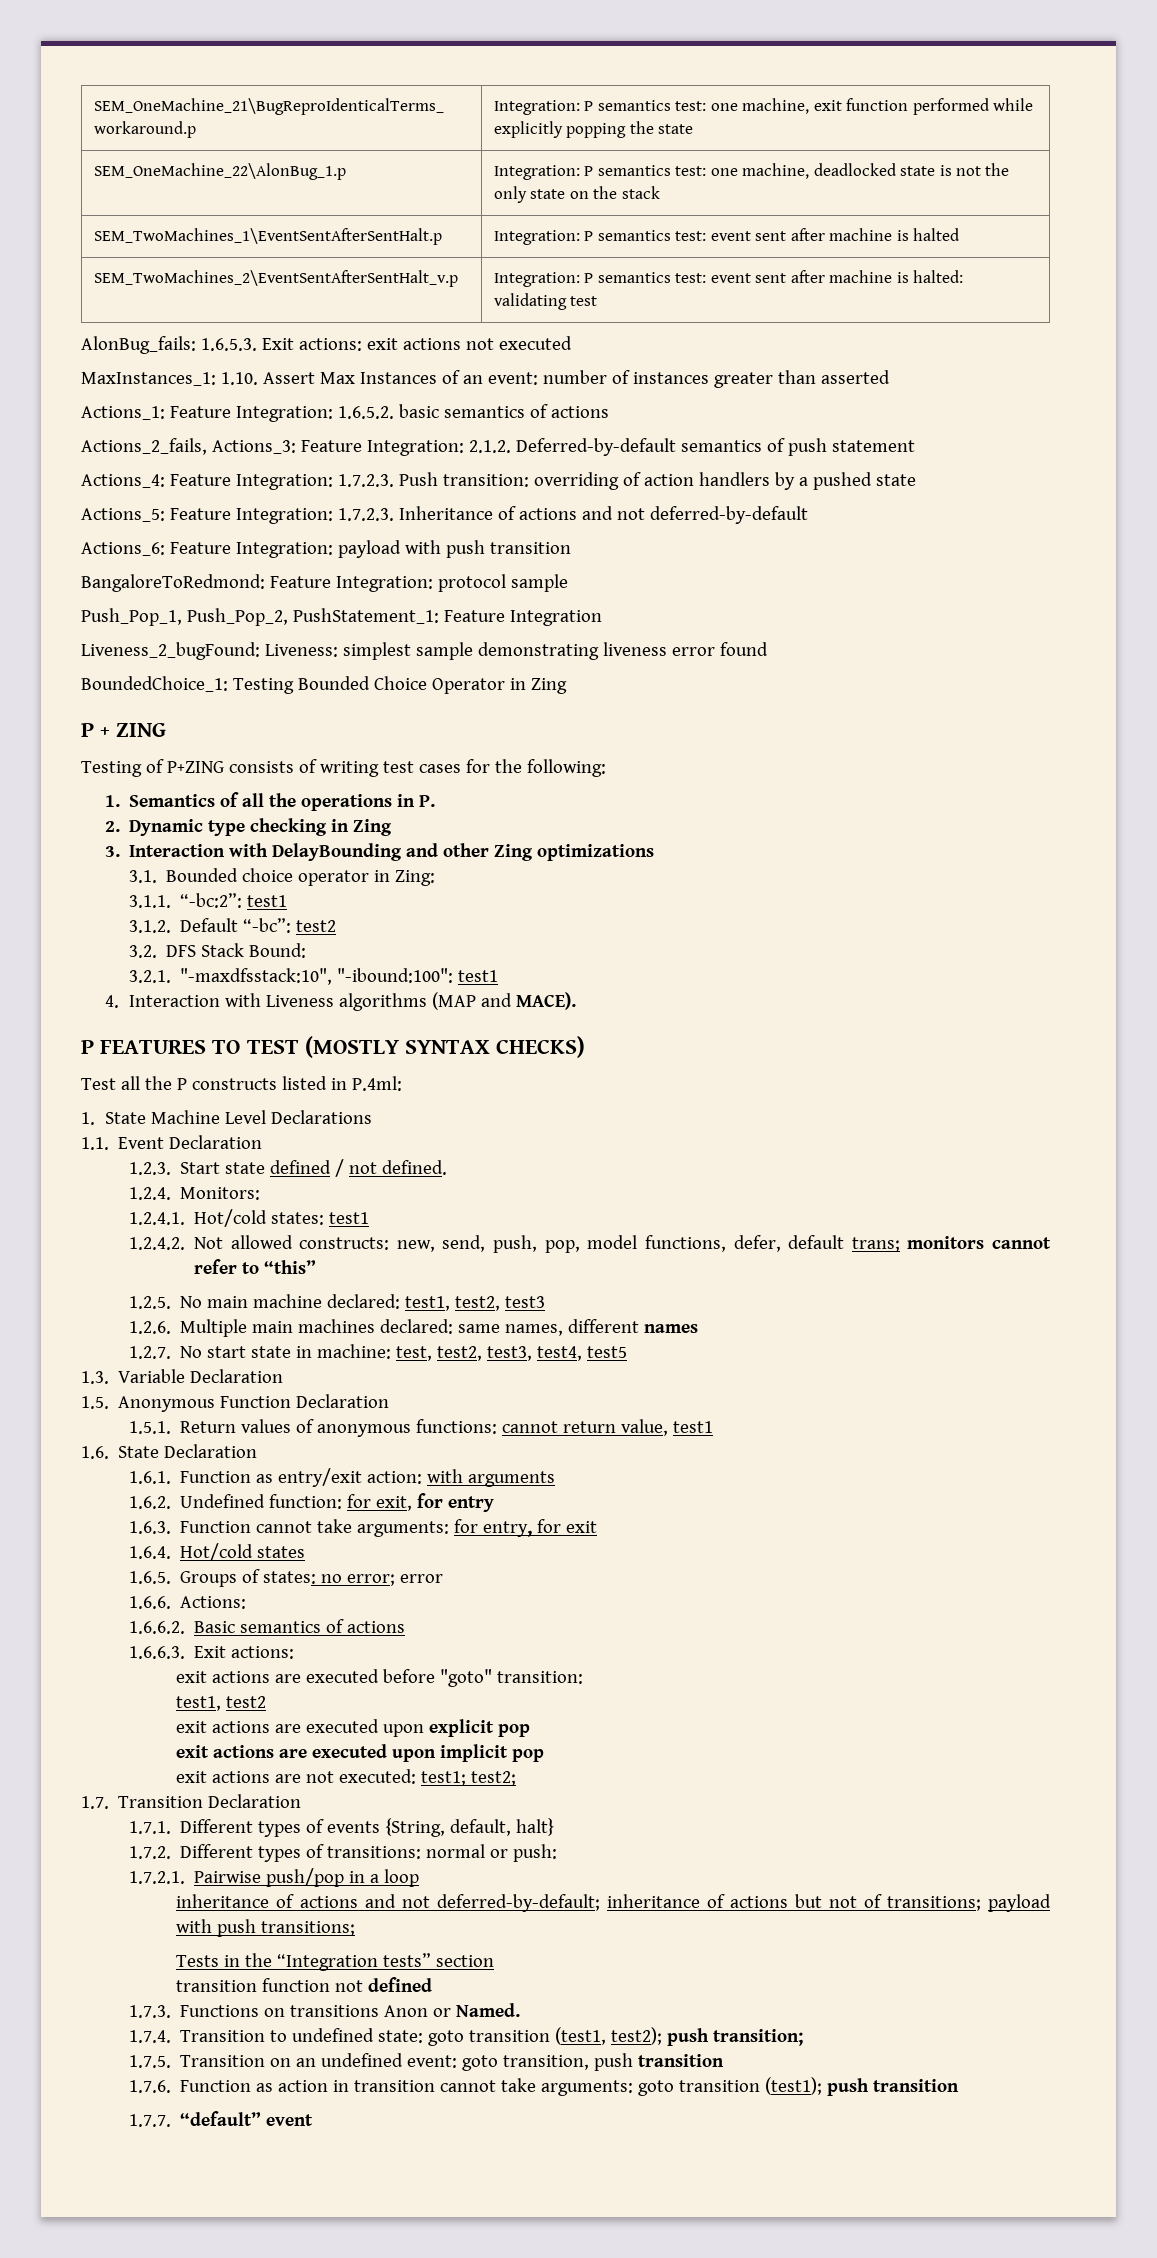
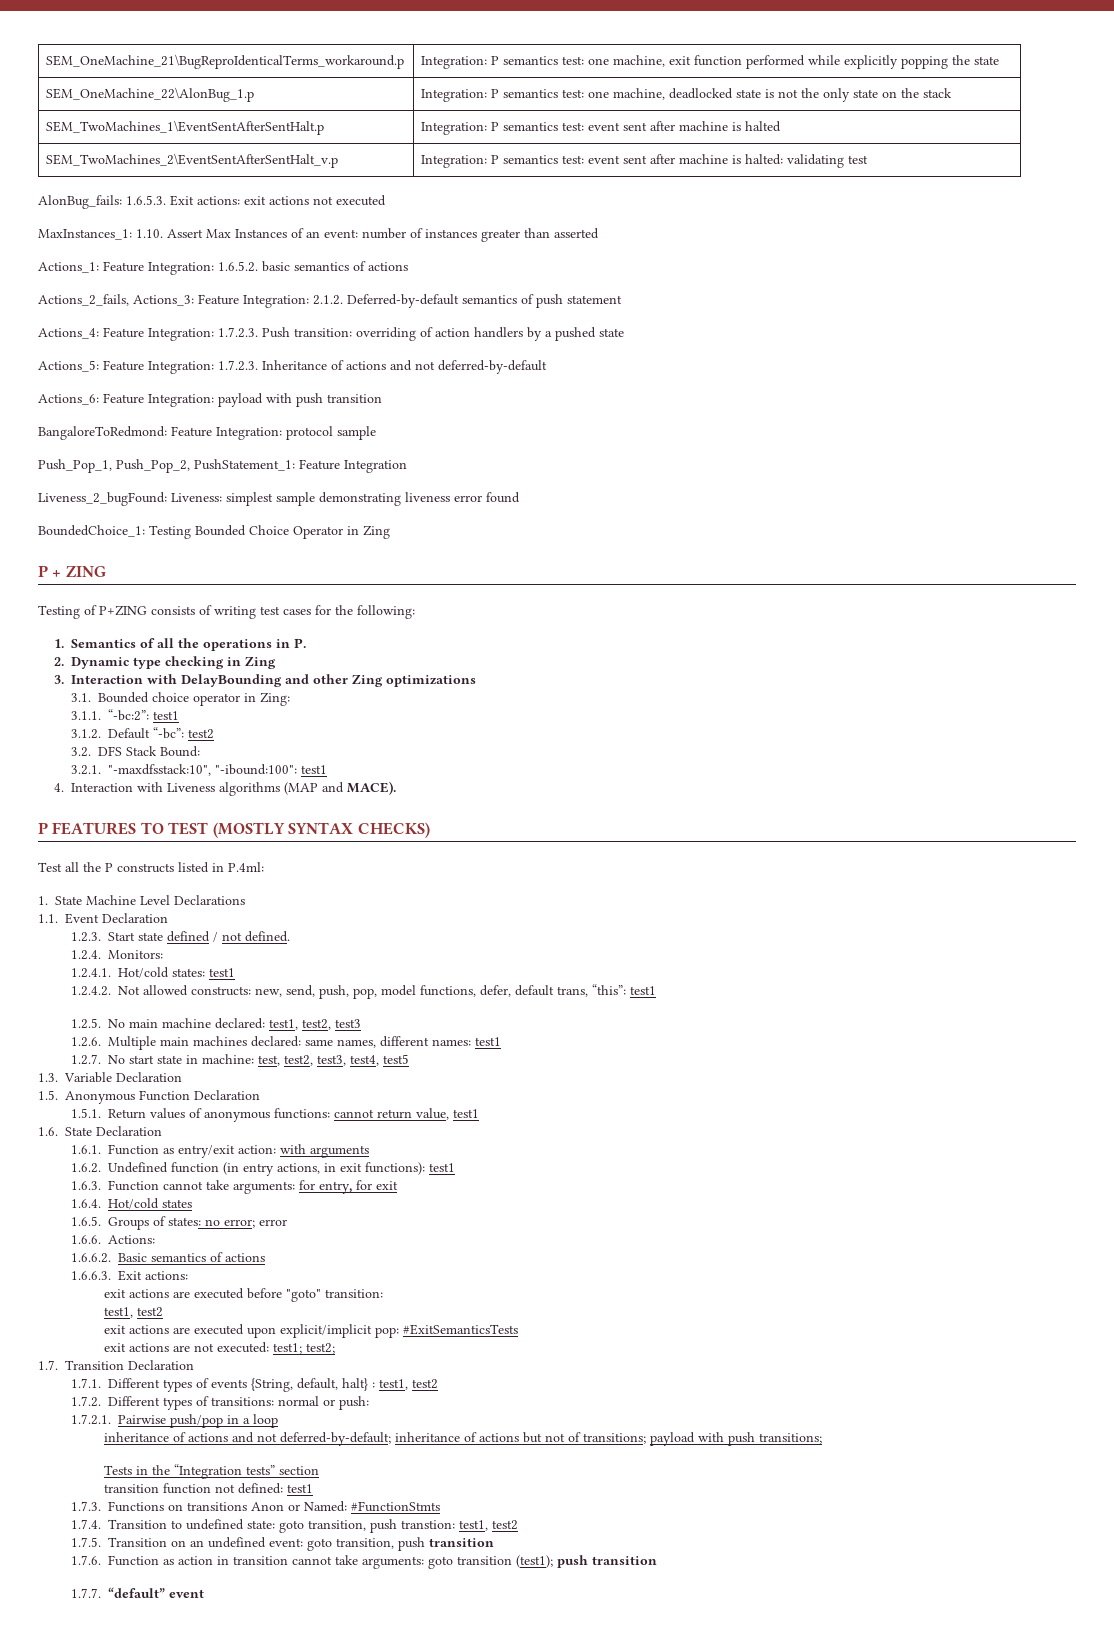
- 1.2.4.2. Not allowed constructs: new, send, push, pop, model functions, defer, default trans; monitors cannot refer to “this”
+ 1.2.4.2. Not allowed constructs: new, send, push, pop, model functions, defer, default trans, “this”: test1
- 1.2.6. Multiple main machines declared: same names, different names
+ 1.2.6. Multiple main machines declared: same names, different names: test1
- 1.6.2. Undefined function: for exit, for entry
+ 1.6.2. Undefined function (in entry actions, in exit functions): test1
- exit actions are executed upon explicit pop
- exit actions are executed upon implicit pop
+ exit actions are executed upon explicit/implicit pop: #ExitSemanticsTests
- 1.7.1. Different types of events {String, default, halt}
+ 1.7.1. Different types of events {String, default, halt} : test1, test2
- transition function not defined
+ transition function not defined: test1
- 1.7.3. Functions on transitions Anon or Named.
+ 1.7.3. Functions on transitions Anon or Named: #FunctionStmts
- 1.7.4. Transition to undefined state: goto transition (test1, test2); push transition;
+ 1.7.4. Transition to undefined state: goto transition, push transtion: test1, test2

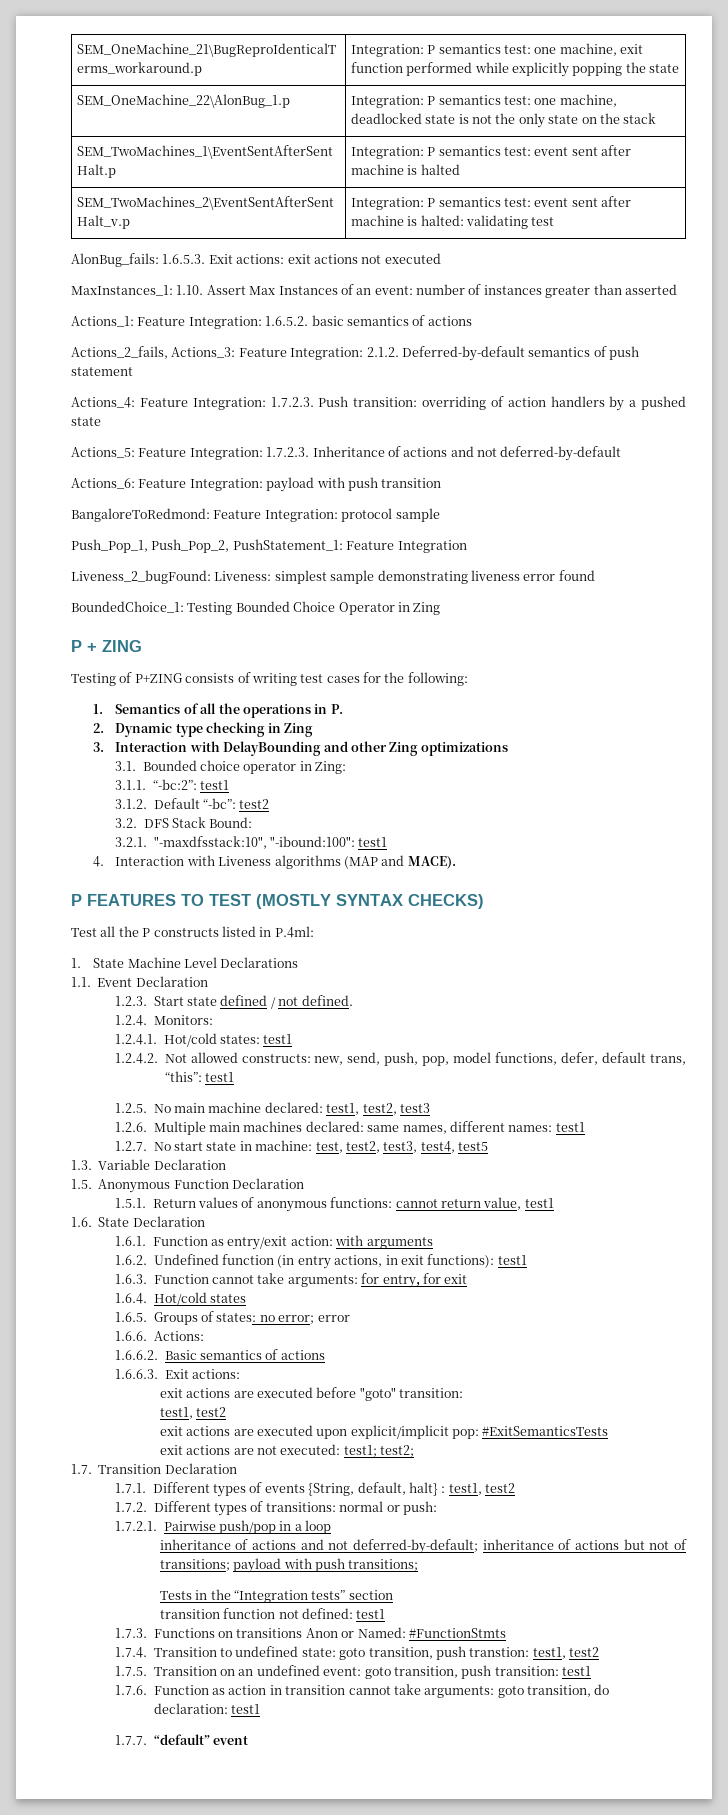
- 1.7.5. Transition on an undefined event: goto transition, push transition
+ 1.7.5. Transition on an undefined event: goto transition, push transition: test1
- 1.7.6. Function as action in transition cannot take arguments: goto transition (test1); push transition
+ 1.7.6. Function as action in transition cannot take arguments: goto transition, do declaration: test1

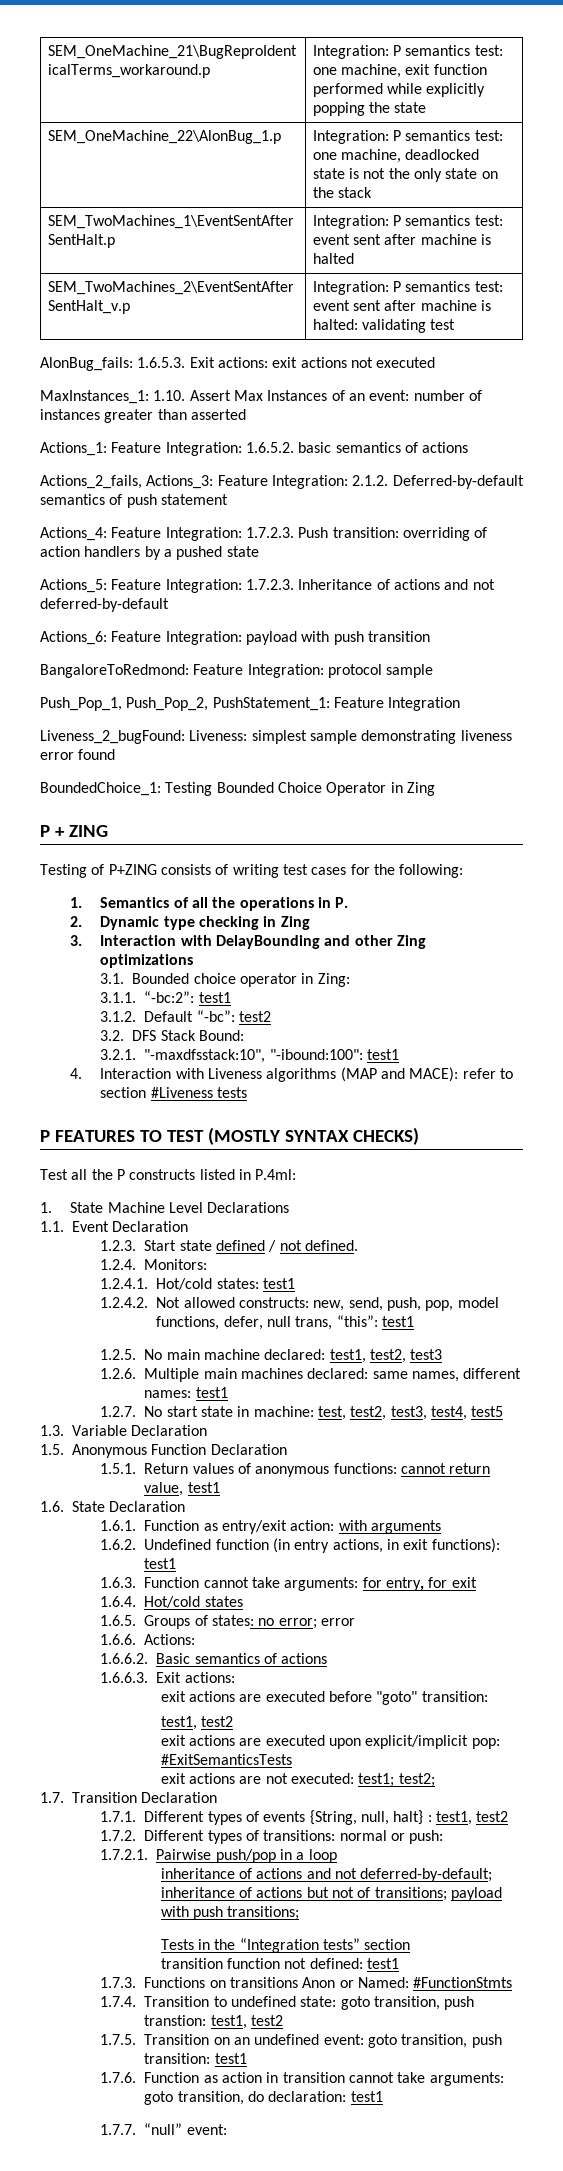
- 4. Interaction with Liveness algorithms (MAP and MACE).
+ 4. Interaction with Liveness algorithms (MAP and MACE): refer to section #Liveness tests
- 1.2.4.2. Not allowed constructs: new, send, push, pop, model functions, defer, default trans, “this”: test1
+ 1.2.4.2. Not allowed constructs: new, send, push, pop, model functions, defer, null trans, “this”: test1
- 1.7.1. Different types of events {String, default, halt} : test1, test2
+ 1.7.1. Different types of events {String, null, halt} : test1, test2
- 1.7.7. “default” event
+ 1.7.7. “null” event:

